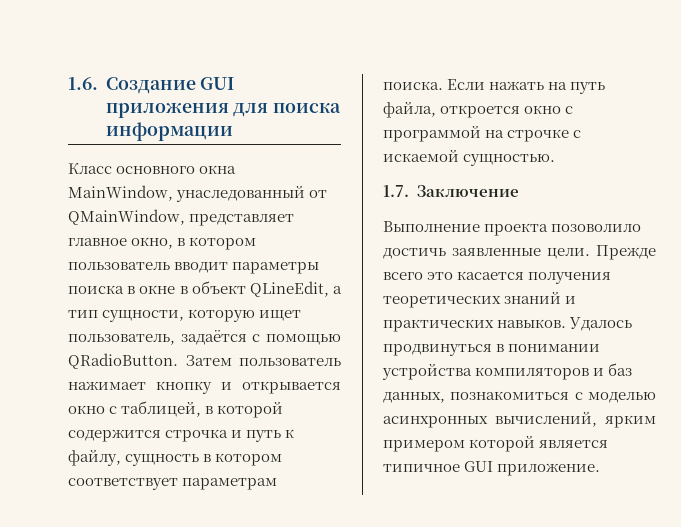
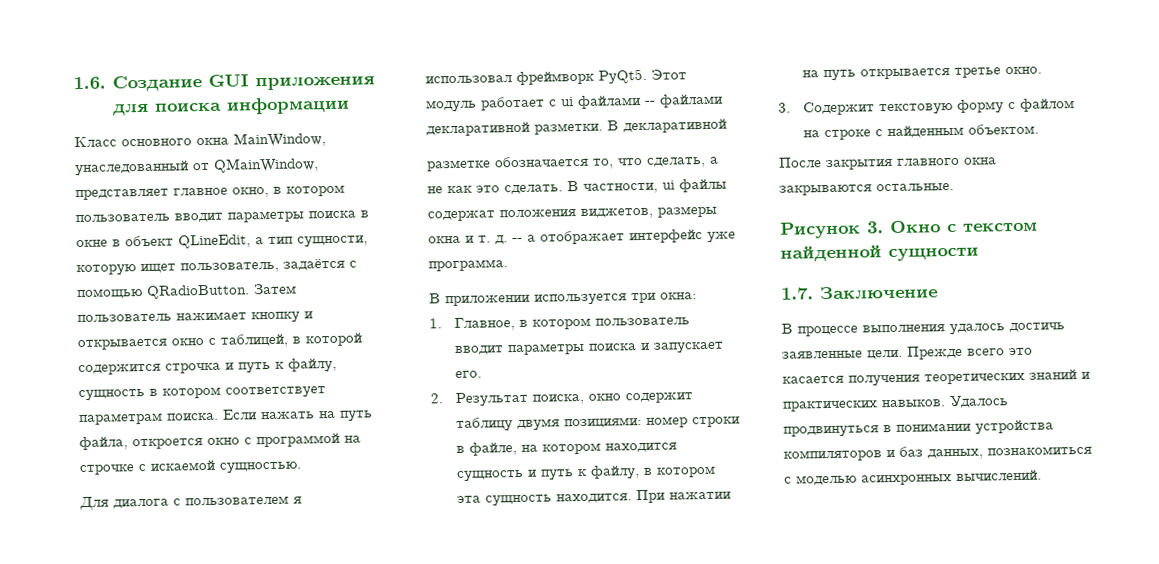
+ Для диалога с пользователем я использовал фреймворк PyQt5. Этот модуль работает с ui файлами -- файлами декларативной разметки. В декларативной
+ разметке обозначается то, что сделать, а не как это сделать. В частности, ui файлы содержат положения виджетов, размеры окна и т. д. -- а отображает интерфейс уже программа.
+ В приложении используется три окна:
+ 1. Главное, в котором пользователь вводит параметры поиска и запускает его.
+ 2. Результат поиска, окно содержит таблицу двумя позициями: номер строки в файле, на котором находится сущность и путь к файлу, в котором эта сущность находится. При нажатии на путь открывается третье окно.
+ 3. Содержит текстовую форму с файлом на строке с найденным объектом.
+ После закрытия главного окна закрываются остальные.
+ Рисунок 3. Окно с текстом найденной сущности
  1.7. Заключение
- Выполнение проекта позоволило достичь заявленные цели.
+ В процессе выполнения удалось достичь заявленные цели.
- Удалось продвинуться в понимании устройства компиляторов и баз данных, познакомиться с моделью асинхронных вычислений, ярким примером которой является типичное GUI приложение.
+ Удалось продвинуться в понимании устройства компиляторов и баз данных, познакомиться с моделью асинхронных вычислений.

